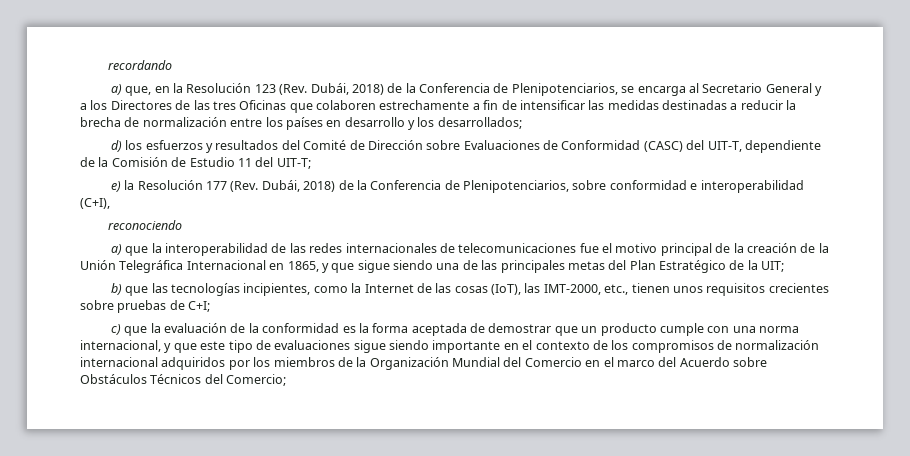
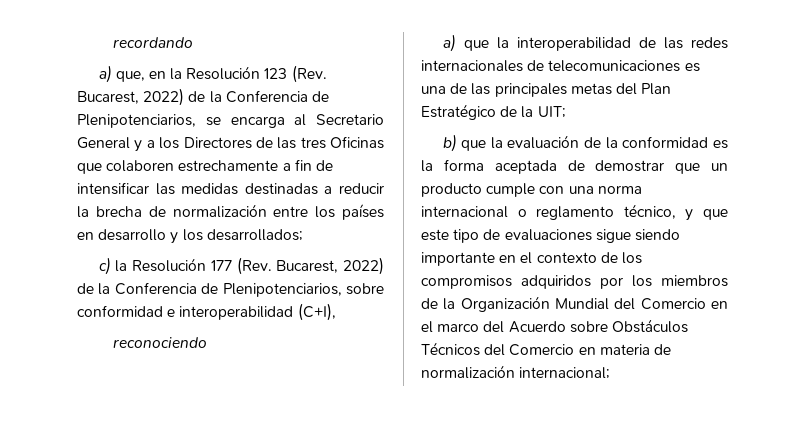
- a) que, en la Resolución 123 (Rev. Dubái, 2018) de la Conferencia de Plenipotenciarios, se encarga al Secretario General y a los Directores de las tres Oficinas que colaboren estrechamente a fin de intensificar las medidas destinadas a reducir la brecha de normalización entre los países en desarrollo y los desarrollados;
+ a) que, en la Resolución 123 (Rev. Bucarest, 2022) de la Conferencia de Plenipotenciarios, se encarga al Secretario General y a los Directores de las tres Oficinas que colaboren estrechamente a fin de intensificar las medidas destinadas a reducir la brecha de normalización entre los países en desarrollo y los desarrollados;
- d) los esfuerzos y resultados del Comité de Dirección sobre Evaluaciones de Conformidad (CASC) del UIT-T, dependiente de la Comisión de Estudio 11 del UIT-T;
- e) la Resolución 177 (Rev. Dubái, 2018) de la Conferencia de Plenipotenciarios, sobre conformidad e interoperabilidad (C+I),
+ c) la Resolución 177 (Rev. Bucarest, 2022) de la Conferencia de Plenipotenciarios, sobre conformidad e interoperabilidad (C+I),
- a) que la interoperabilidad de las redes internacionales de telecomunicaciones fue el motivo principal de la creación de la Unión Telegráfica Internacional en 1865, y que sigue siendo una de las principales metas del Plan Estratégico de la UIT;
+ a) que la interoperabilidad de las redes internacionales de telecomunicaciones es una de las principales metas del Plan Estratégico de la UIT;
- b) que las tecnologías incipientes, como la Internet de las cosas (IoT), las IMT-2000, etc., tienen unos requisitos crecientes sobre pruebas de C+I;
- c) que la evaluación de la conformidad es la forma aceptada de demostrar que un producto cumple con una norma internacional, y que este tipo de evaluaciones sigue siendo importante en el contexto de los compromisos de normalización internacional adquiridos por los miembros de la Organización Mundial del Comercio en el marco del Acuerdo sobre Obstáculos Técnicos del Comercio;
+ b) que la evaluación de la conformidad es la forma aceptada de demostrar que un producto cumple con una norma internacional o reglamento técnico, y que este tipo de evaluaciones sigue siendo importante en el contexto de los compromisos adquiridos por los miembros de la Organización Mundial del Comercio en el marco del Acuerdo sobre Obstáculos Técnicos del Comercio en materia de normalización internacional;

